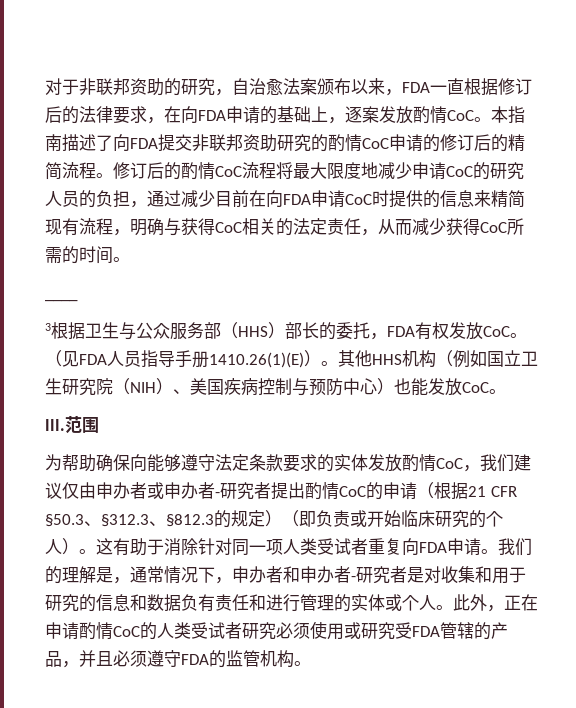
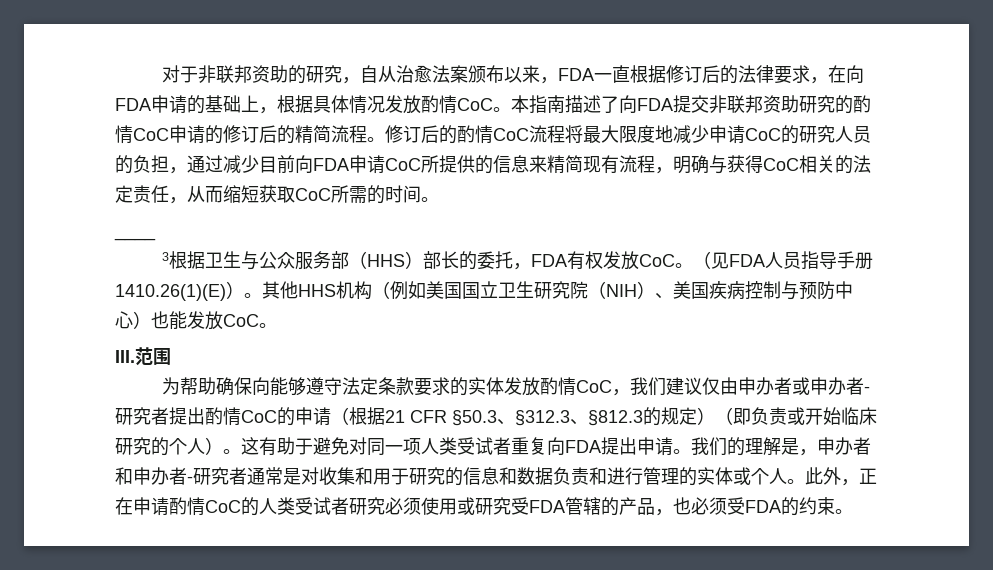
- 对于非联邦资助的研究，自治愈法案颁布以来，FDA一直根据修订后的法律要求，在向FDA申请的基础上，逐案发放酌情CoC。
+ 对于非联邦资助的研究，自从治愈法案颁布以来，FDA一直根据修订后的法律要求，在向FDA申请的基础上，根据具体情况发放酌情CoC。
- 修订后的酌情CoC流程将最大限度地减少申请CoC的研究人员的负担，通过减少目前在向FDA申请CoC时提供的信息来精简现有流程，明确与获得CoC相关的法定责任，从而减少获得CoC所需的时间。
+ 修订后的酌情CoC流程将最大限度地减少申请CoC的研究人员的负担，通过减少目前向FDA申请CoC所提供的信息来精简现有流程，明确与获得CoC相关的法定责任，从而缩短获取CoC所需的时间。
- 其他HHS机构（例如国立卫生研究院（NIH）、美国疾病控制与预防中心）也能发放CoC。
+ 其他HHS机构（例如美国国立卫生研究院（NIH）、美国疾病控制与预防中心）也能发放CoC。
- 这有助于消除针对同一项人类受试者重复向FDA申请。
+ 这有助于避免对同一项人类受试者重复向FDA提出申请。
- 我们的理解是，通常情况下，申办者和申办者-研究者是对收集和用于研究的信息和数据负有责任和进行管理的实体或个人。
+ 我们的理解是，申办者和申办者-研究者通常是对收集和用于研究的信息和数据负责和进行管理的实体或个人。
- 此外，正在申请酌情CoC的人类受试者研究必须使用或研究受FDA管辖的产品，并且必须遵守FDA的监管机构。
+ 此外，正在申请酌情CoC的人类受试者研究必须使用或研究受FDA管辖的产品，也必须受FDA的约束。

